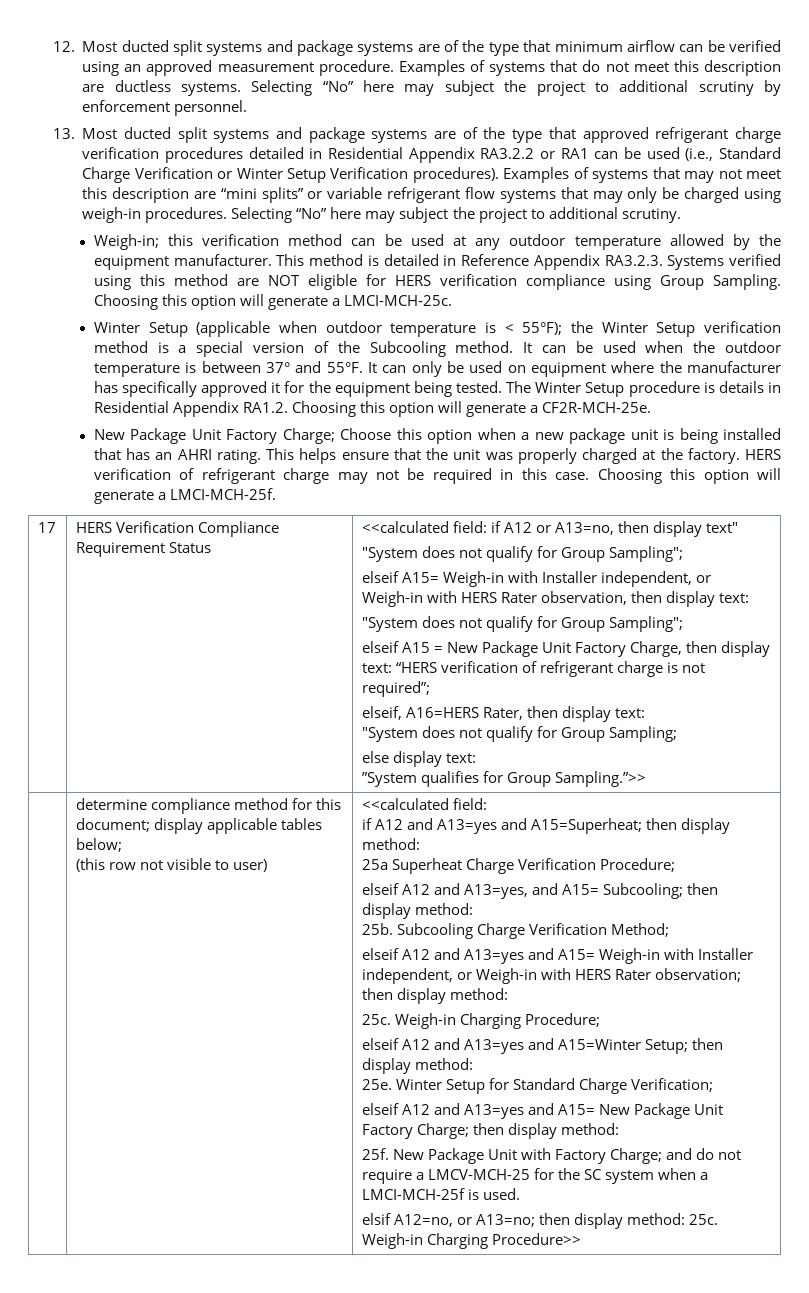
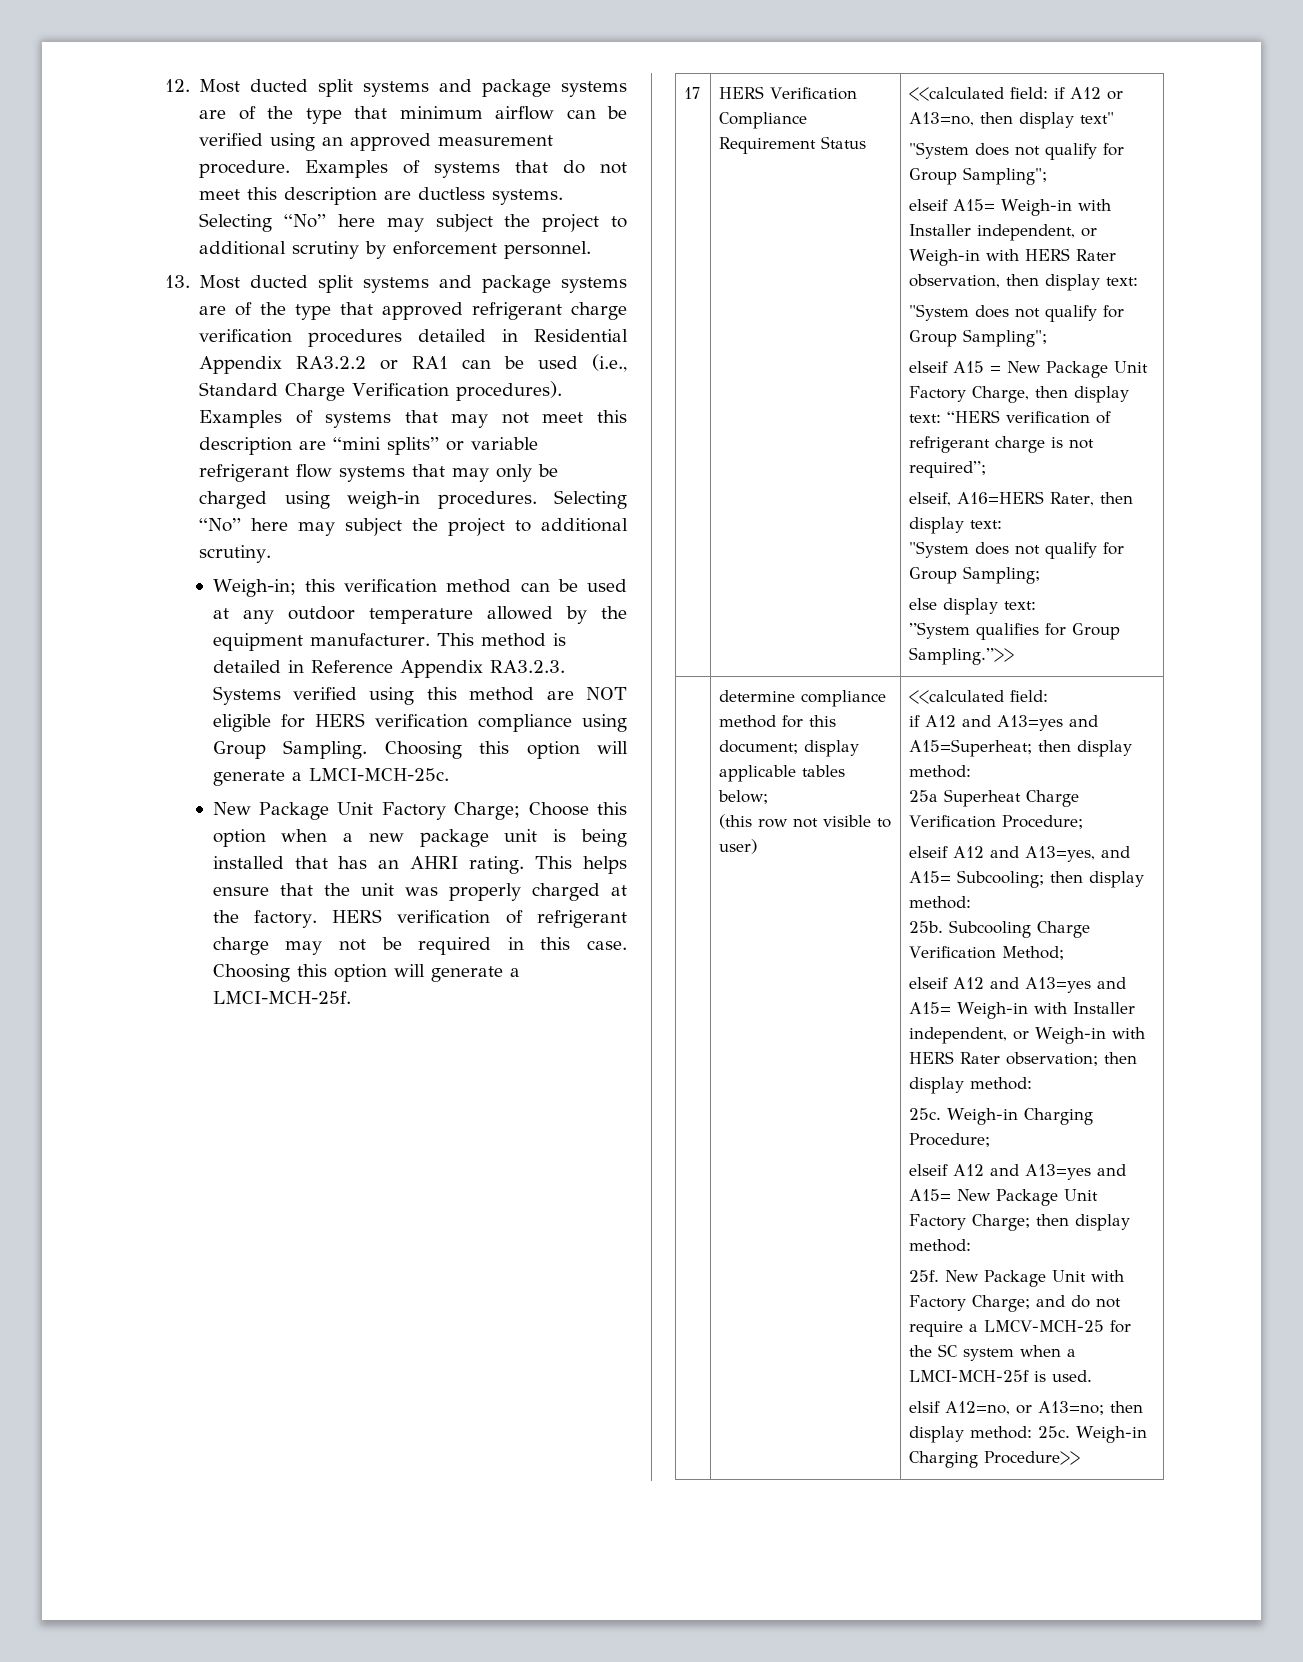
- 13. Most ducted split systems and package systems are of the type that approved refrigerant charge verification procedures detailed in Residential Appendix RA3.2.2 or RA1 can be used (i.e., Standard Charge Verification or Winter Setup Verification procedures).
+ 13. Most ducted split systems and package systems are of the type that approved refrigerant charge verification procedures detailed in Residential Appendix RA3.2.2 or RA1 can be used (i.e., Standard Charge Verification procedures).
- Winter Setup (applicable when outdoor temperature is < 55°F); the Winter Setup verification method is a special version of the Subcooling method. It can be used when the outdoor temperature is between 37° and 55°F. It can only be used on equipment where the manufacturer has specifically approved it for the equipment being tested. The Winter Setup procedure is details in Residential Appendix RA1.2. Choosing this option will generate a CF2R-MCH-25e.
- elseif A12 and A13=yes and A15=Winter Setup; then display method:
- 25e. Winter Setup for Standard Charge Verification;

